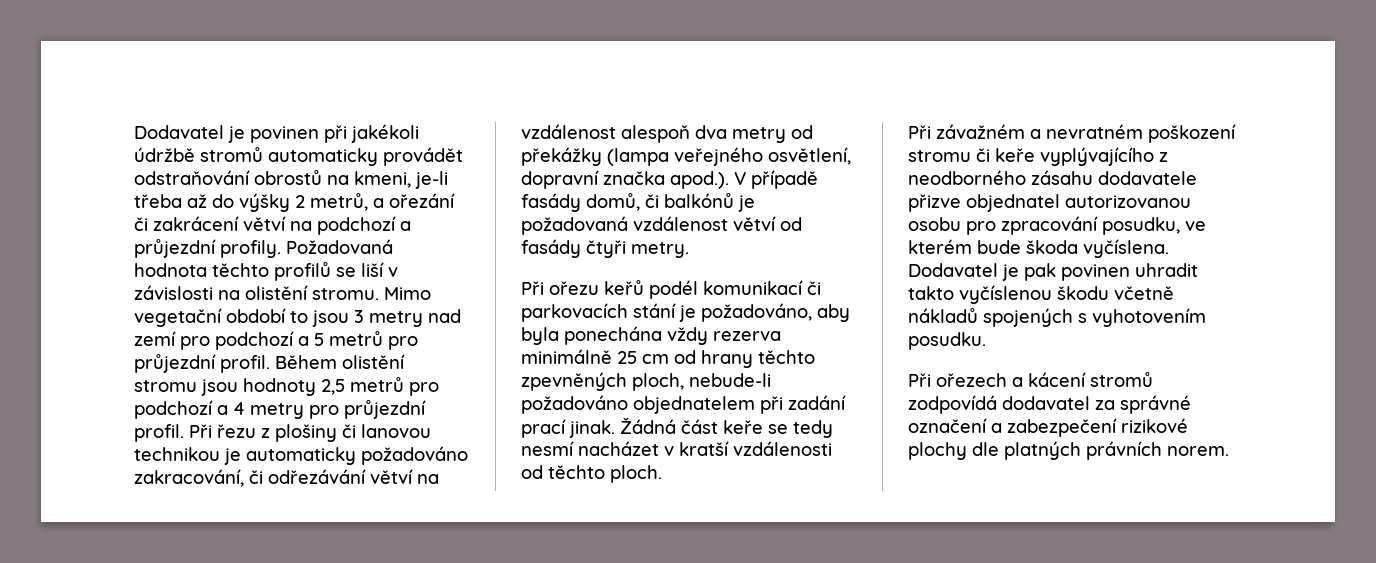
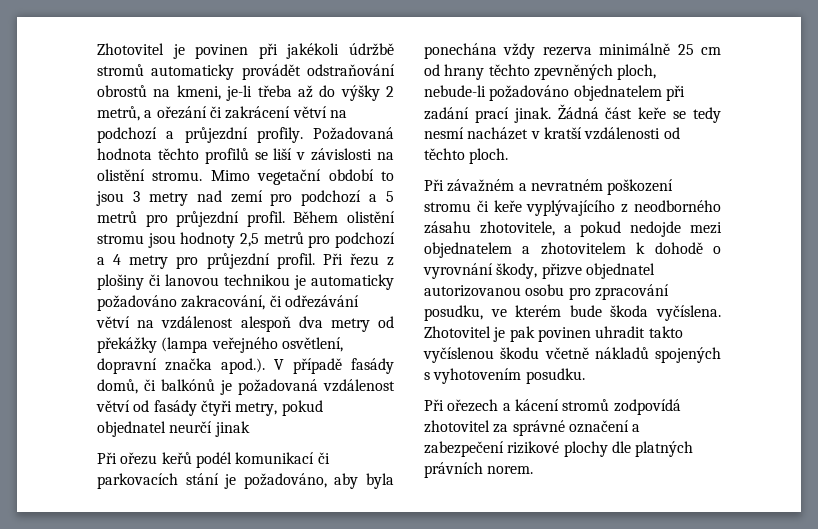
- Dodavatel je povinen při jakékoli údržbě stromů automaticky provádět odstraňování obrostů na kmeni, je-li třeba až do výšky 2 metrů, a ořezání či zakrácení větví na podchozí a průjezdní profily.
+ Zhotovitel je povinen při jakékoli údržbě stromů automaticky provádět odstraňování obrostů na kmeni, je-li třeba až do výšky 2 metrů, a ořezání či zakrácení větví na podchozí a průjezdní profily.
- Při řezu z plošiny či lanovou technikou je automaticky požadováno zakracování, či odřezávání větví na vzdálenost alespoň dva metry od překážky (lampa veřejného osvětlení, dopravní značka apod.). V případě fasády domů, či balkónů je požadovaná vzdálenost větví od fasády čtyři metry.
+ Při řezu z plošiny či lanovou technikou je automaticky požadováno zakracování, či odřezávání větví na vzdálenost alespoň dva metry od překážky (lampa veřejného osvětlení, dopravní značka apod.). V případě fasády domů, či balkónů je požadovaná vzdálenost větví od fasády čtyři metry, pokud objednatel neurčí jinak
- Při závažném a nevratném poškození stromu či keře vyplývajícího z neodborného zásahu dodavatele přizve objednatel autorizovanou osobu pro zpracování posudku, ve kterém bude škoda vyčíslena.
+ Při závažném a nevratném poškození stromu či keře vyplývajícího z neodborného zásahu zhotovitele, a pokud nedojde mezi objednatelem a zhotovitelem k dohodě o vyrovnání škody, přizve objednatel autorizovanou osobu pro zpracování posudku, ve kterém bude škoda vyčíslena.
- Dodavatel je pak povinen uhradit takto vyčíslenou škodu včetně nákladů spojených s vyhotovením posudku.
+ Zhotovitel je pak povinen uhradit takto vyčíslenou škodu včetně nákladů spojených s vyhotovením posudku.
- Při ořezech a kácení stromů zodpovídá dodavatel za správné označení a zabezpečení rizikové plochy dle platných právních norem.
+ Při ořezech a kácení stromů zodpovídá zhotovitel za správné označení a zabezpečení rizikové plochy dle platných právních norem.

